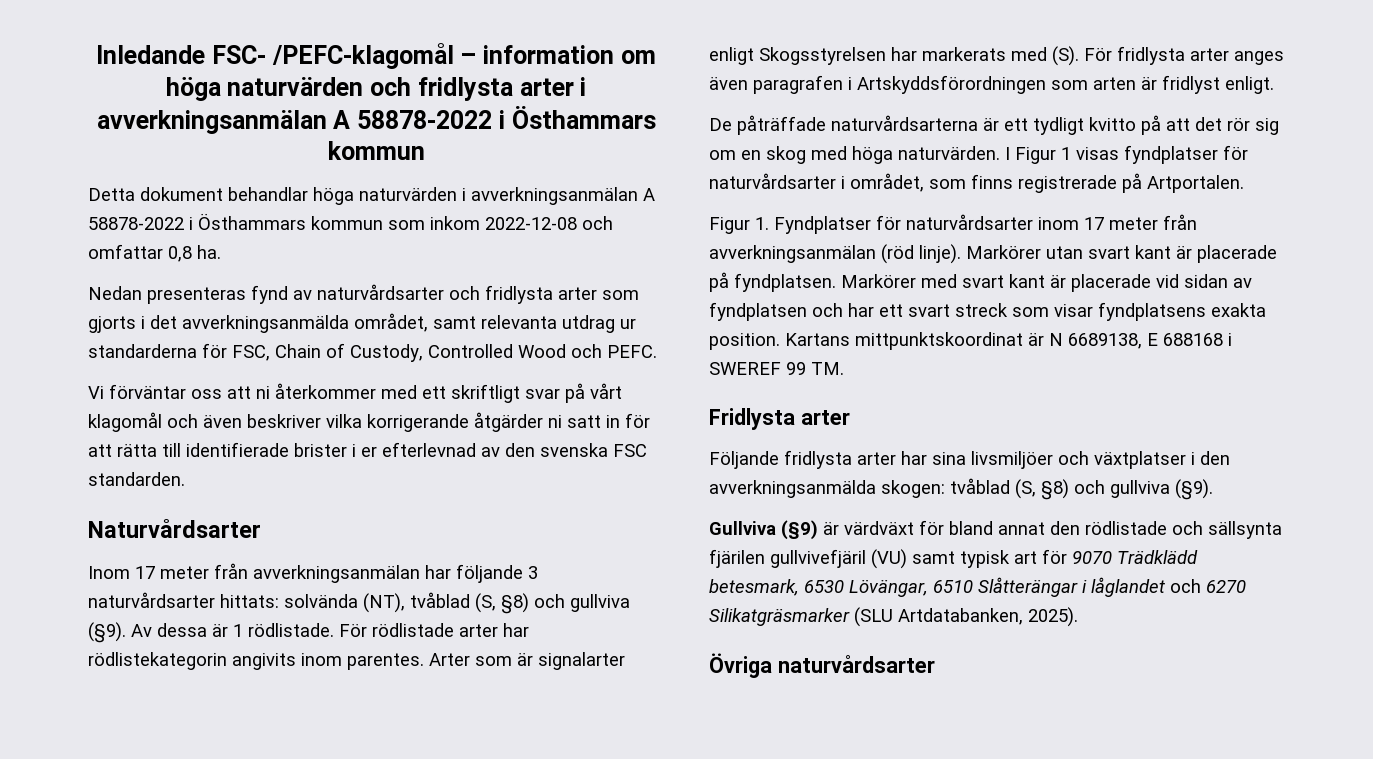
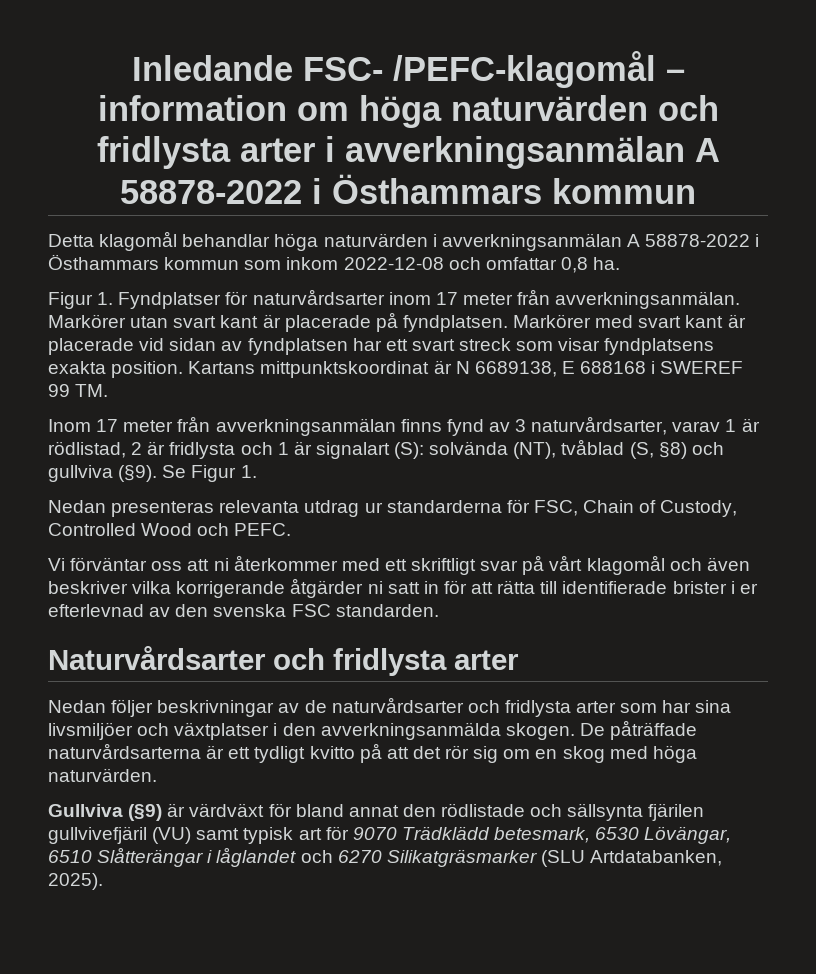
- Detta dokument behandlar höga naturvärden i avverkningsanmälan A 58878-2022 i Östhammars kommun som inkom 2022-12-08 och omfattar 0,8 ha.
+ Detta klagomål behandlar höga naturvärden i avverkningsanmälan A 58878-2022 i Östhammars kommun som inkom 2022-12-08 och omfattar 0,8 ha.
- Nedan presenteras fynd av naturvårdsarter och fridlysta arter som gjorts i det avverkningsanmälda området, samt relevanta utdrag ur standarderna för FSC, Chain of Custody, Controlled Wood och PEFC.
+ Figur 1. Fyndplatser för naturvårdsarter inom 17 meter från avverkningsanmälan. Markörer utan svart kant är placerade på fyndplatsen. Markörer med svart kant är placerade vid sidan av fyndplatsen har ett svart streck som visar fyndplatsens exakta position. Kartans mittpunktskoordinat är N 6689138, E 688168 i SWEREF 99 TM.
+ Inom 17 meter från avverkningsanmälan finns fynd av 3 naturvårdsarter, varav 1 är rödlistad, 2 är fridlysta och 1 är signalart (S): solvända (NT), tvåblad (S, §8) och gullviva (§9). Se Figur 1.
+ Nedan presenteras relevanta utdrag ur standarderna för FSC, Chain of Custody, Controlled Wood och PEFC.
- Naturvårdsarter
- Inom 17 meter från avverkningsanmälan har följande 3 naturvårdsarter hittats: solvända (NT), tvåblad (S, §8) och gullviva (§9). Av dessa är 1 rödlistade. För rödlistade arter har rödlistekategorin angivits inom parentes. Arter som är signalarter enligt Skogsstyrelsen har markerats med (S). För fridlysta arter anges även paragrafen i Artskyddsförordningen som arten är fridlyst enligt.
- De påträffade naturvårdsarterna är ett tydligt kvitto på att det rör sig om en skog med höga naturvärden. I Figur 1 visas fyndplatser för naturvårdsarter i området, som finns registrerade på Artportalen.
- Figur 1. Fyndplatser för naturvårdsarter inom 17 meter från avverkningsanmälan (röd linje). Markörer utan svart kant är placerade på fyndplatsen. Markörer med svart kant är placerade vid sidan av fyndplatsen och har ett svart streck som visar fyndplatsens exakta position. Kartans mittpunktskoordinat är N 6689138, E 688168 i SWEREF 99 TM.
- Fridlysta arter
- Följande fridlysta arter har sina livsmiljöer och växtplatser i den avverkningsanmälda skogen: tvåblad (S, §8) och gullviva (§9).
+ Naturvårdsarter och fridlysta arter
+ Nedan följer beskrivningar av de naturvårdsarter och fridlysta arter som har sina livsmiljöer och växtplatser i den avverkningsanmälda skogen. De påträffade naturvårdsarterna är ett tydligt kvitto på att det rör sig om en skog med höga naturvärden.
- Övriga naturvårdsarter

